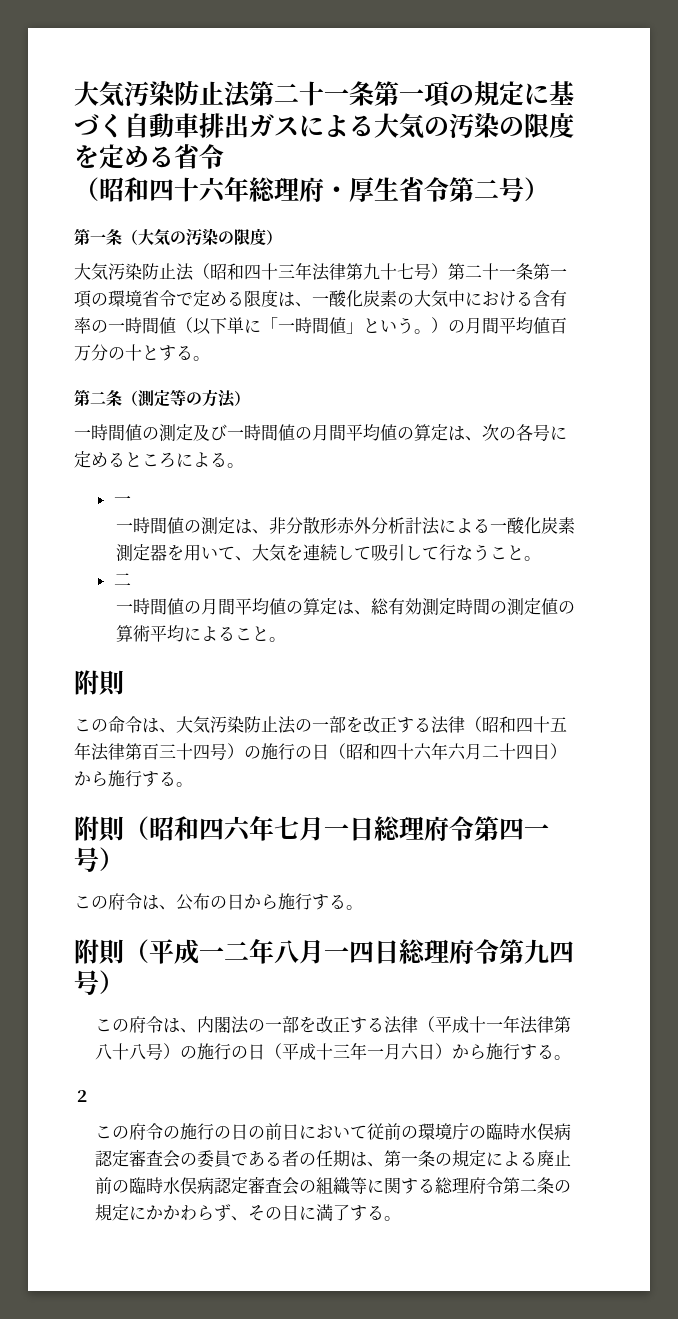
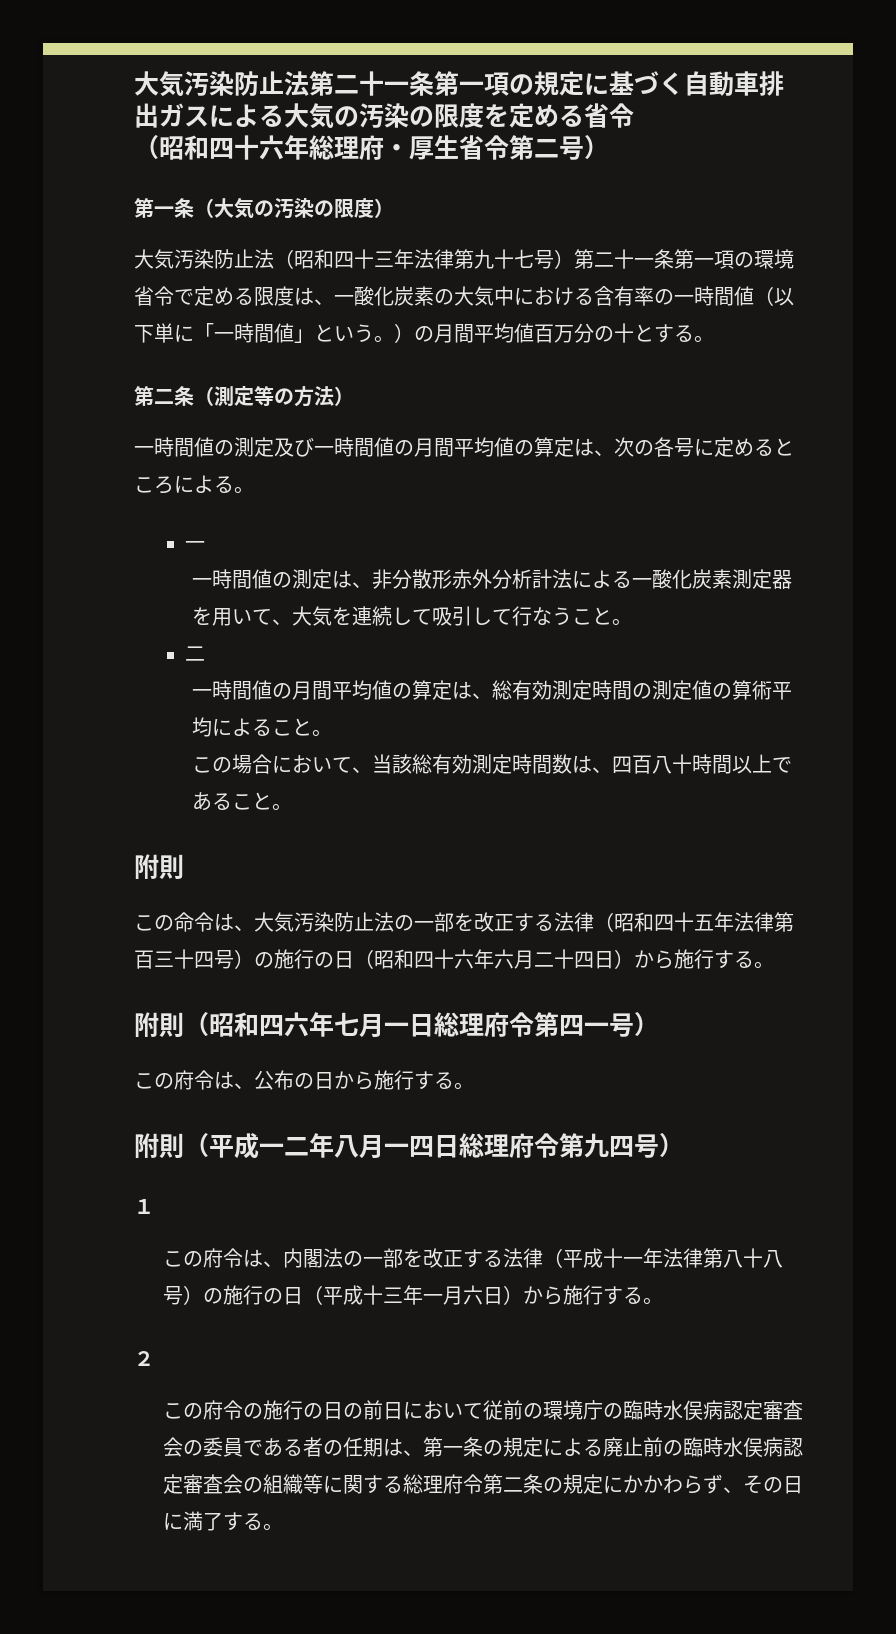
+ この場合において、当該総有効測定時間数は、四百八十時間以上であること。
+ １

